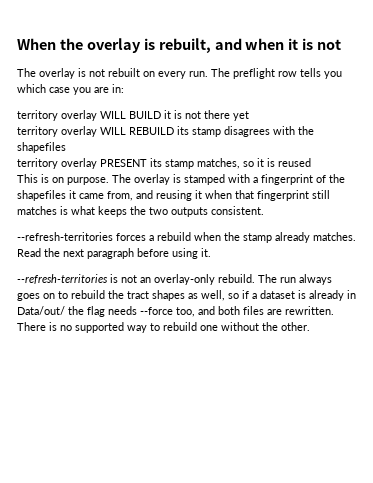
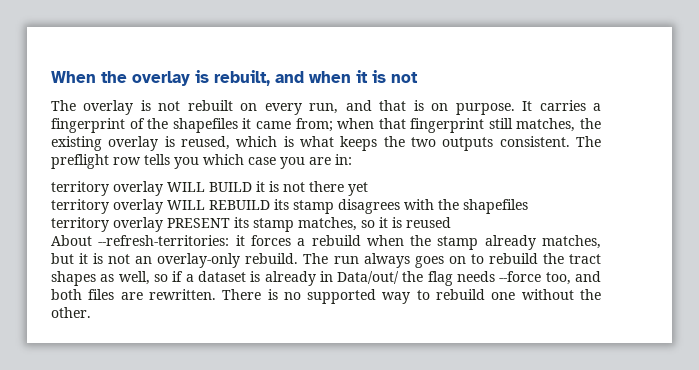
- The overlay is not rebuilt on every run.
+ The overlay is not rebuilt on every run, and that is on purpose. It carries a fingerprint of the shapefiles it came from; when that fingerprint still matches, the existing overlay is reused, which is what keeps the two outputs consistent.
- This is on purpose. The overlay is stamped with a fingerprint of the shapefiles it came from, and reusing it when that fingerprint still matches is what keeps the two outputs consistent.
- --refresh-territories forces a rebuild when the stamp already matches. Read the next paragraph before using it.
- --refresh-territories is not an overlay-only rebuild.
+ About --refresh-territories: it forces a rebuild when the stamp already matches, but it is not an overlay-only rebuild.

